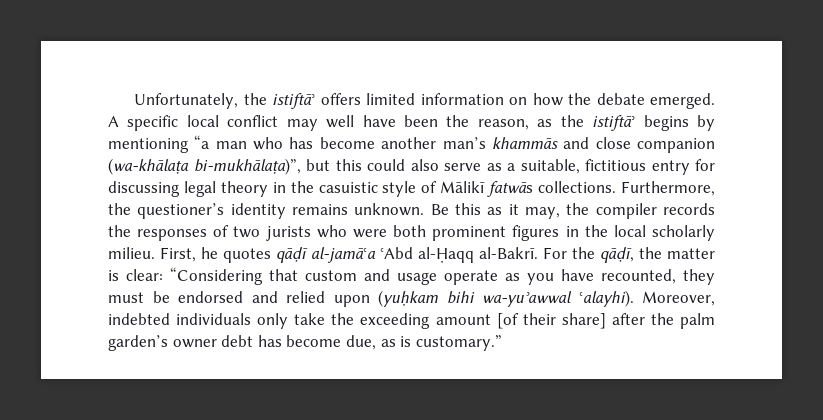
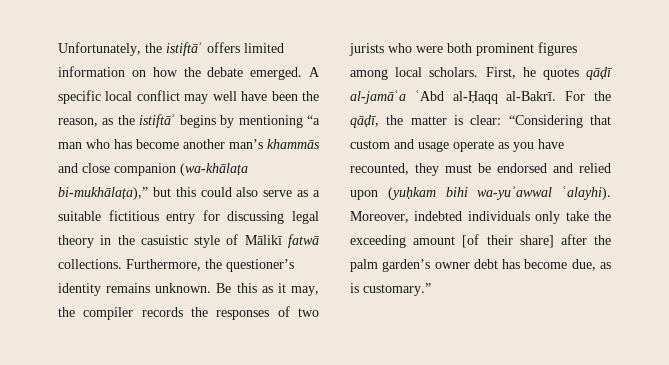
- A specific local conflict may well have been the reason, as the istiftāʾ begins by mentioning “a man who has become another man’s khammās and close companion (wa-khālaṭa bi-mukhālaṭa)”, but this could also serve as a suitable, fictitious entry for discussing legal theory in the casuistic style of Mālikī fatwās collections.
+ A specific local conflict may well have been the reason, as the istiftāʾ begins by mentioning “a man who has become another man’s khammās and close companion (wa-khālaṭa bi-mukhālaṭa),” but this could also serve as a suitable fictitious entry for discussing legal theory in the casuistic style of Mālikī fatwā collections.
- Be this as it may, the compiler records the responses of two jurists who were both prominent figures in the local scholarly milieu.
+ Be this as it may, the compiler records the responses of two jurists who were both prominent figures among local scholars.

